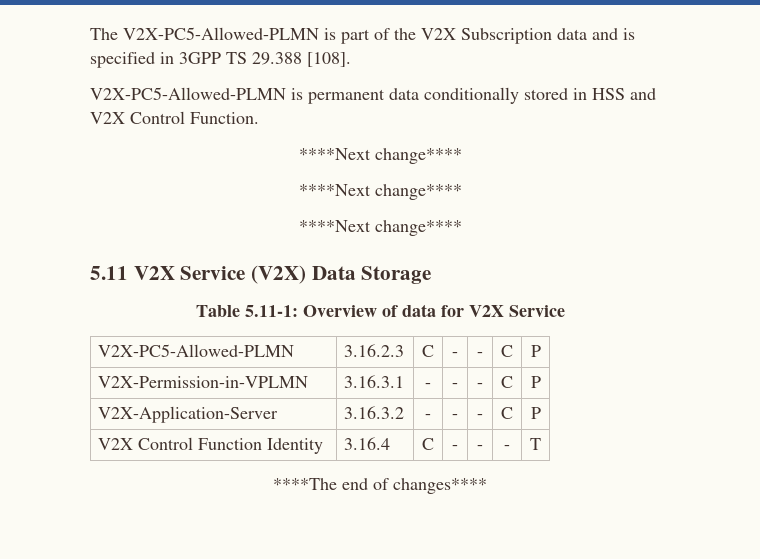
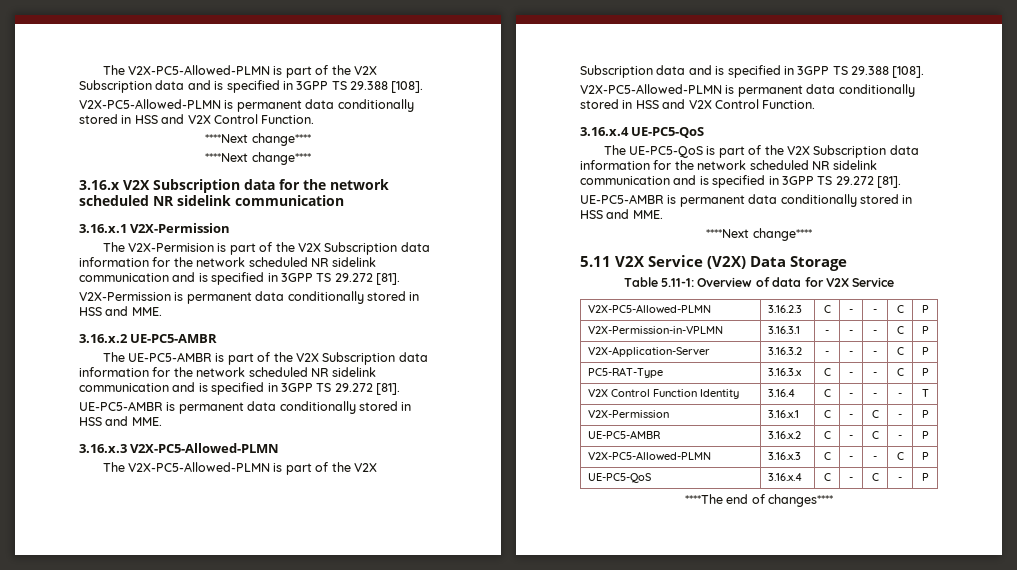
+ 3.16.x V2X Subscription data for the network scheduled NR sidelink communication
+ 3.16.x.1 V2X-Permission
+ The V2X-Permision is part of the V2X Subscription data information for the network scheduled NR sidelink communication and is specified in 3GPP TS 29.272 [81].
+ V2X-Permission is permanent data conditionally stored in HSS and MME.
+ 3.16.x.2 UE-PC5-AMBR
+ The UE-PC5-AMBR is part of the V2X Subscription data information for the network scheduled NR sidelink communication and is specified in 3GPP TS 29.272 [81].
+ UE-PC5-AMBR is permanent data conditionally stored in HSS and MME.
+ 3.16.x.3 V2X-PC5-Allowed-PLMN
+ The V2X-PC5-Allowed-PLMN is part of the V2X Subscription data and is specified in 3GPP TS 29.388 [108].
+ V2X-PC5-Allowed-PLMN is permanent data conditionally stored in HSS and V2X Control Function.
+ 3.16.x.4 UE-PC5-QoS
+ The UE-PC5-QoS is part of the V2X Subscription data information for the network scheduled NR sidelink communication and is specified in 3GPP TS 29.272 [81].
+ UE-PC5-AMBR is permanent data conditionally stored in HSS and MME.
+ PC5-RAT-Type | 3.16.3.x | C | - | - | C | P
+ V2X-Permission | 3.16.x.1 | C | - | C | - | P
+ UE-PC5-AMBR | 3.16.x.2 | C | - | C | - | P
+ V2X-PC5-Allowed-PLMN | 3.16.x.3 | C | - | - | C | P
+ UE-PC5-QoS | 3.16.x.4 | C | - | C | - | P

